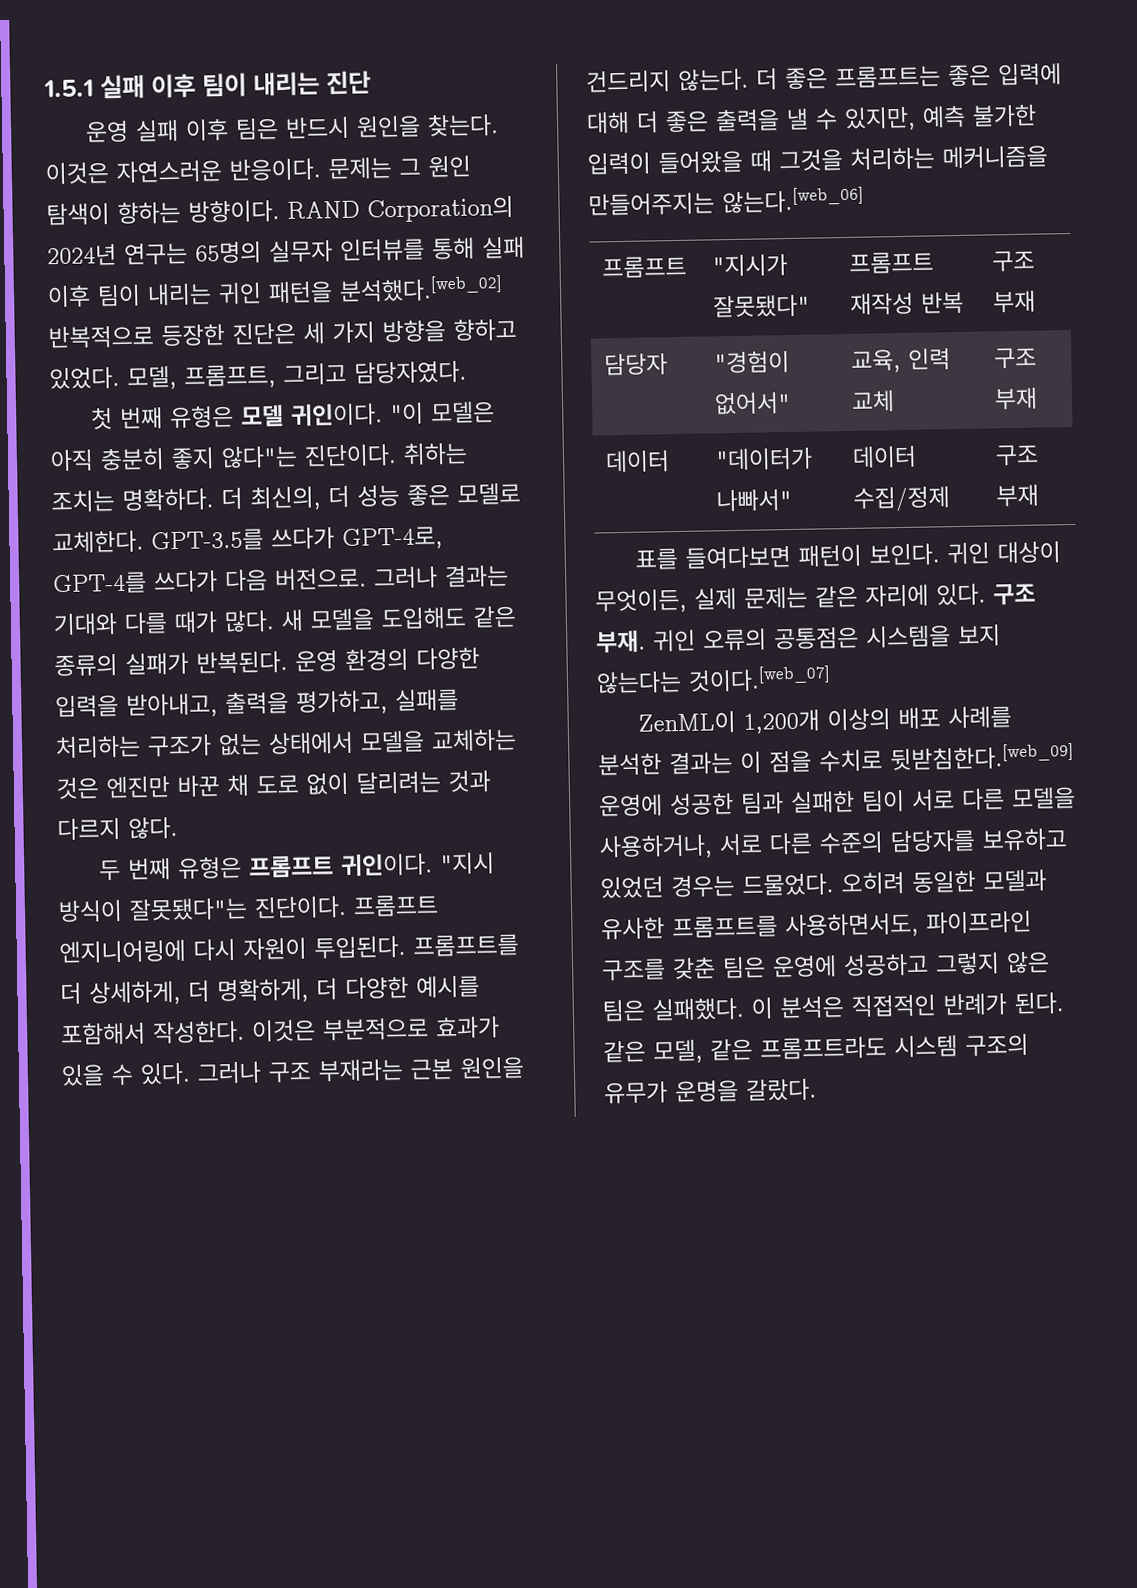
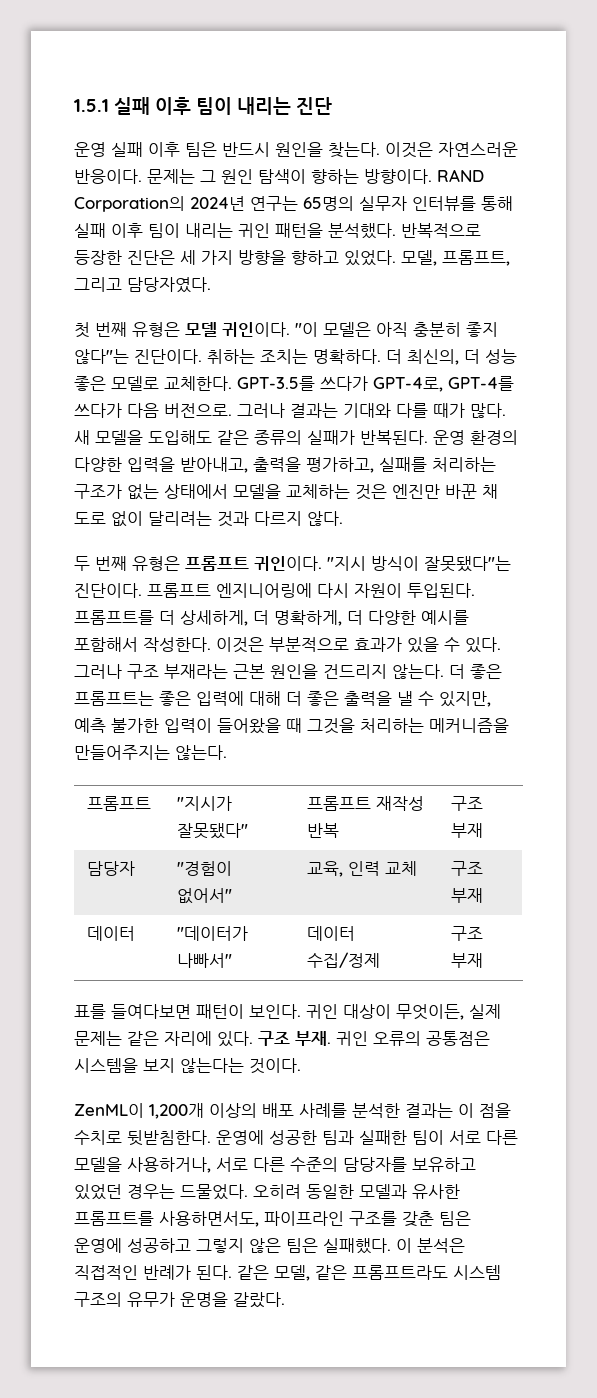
- RAND Corporation의 2024년 연구는 65명의 실무자 인터뷰를 통해 실패 이후 팀이 내리는 귀인 패턴을 분석했다.[web_02] 반복적으로 등장한 진단은 세 가지 방향을 향하고 있었다.
+ RAND Corporation의 2024년 연구는 65명의 실무자 인터뷰를 통해 실패 이후 팀이 내리는 귀인 패턴을 분석했다. 반복적으로 등장한 진단은 세 가지 방향을 향하고 있었다.
- 더 좋은 프롬프트는 좋은 입력에 대해 더 좋은 출력을 낼 수 있지만, 예측 불가한 입력이 들어왔을 때 그것을 처리하는 메커니즘을 만들어주지는 않는다.[web_06]
+ 더 좋은 프롬프트는 좋은 입력에 대해 더 좋은 출력을 낼 수 있지만, 예측 불가한 입력이 들어왔을 때 그것을 처리하는 메커니즘을 만들어주지는 않는다.
- 귀인 오류의 공통점은 시스템을 보지 않는다는 것이다.[web_07]
+ 귀인 오류의 공통점은 시스템을 보지 않는다는 것이다.
- ZenML이 1,200개 이상의 배포 사례를 분석한 결과는 이 점을 수치로 뒷받침한다.[web_09] 운영에 성공한 팀과 실패한 팀이 서로 다른 모델을 사용하거나, 서로 다른 수준의 담당자를 보유하고 있었던 경우는 드물었다.
+ ZenML이 1,200개 이상의 배포 사례를 분석한 결과는 이 점을 수치로 뒷받침한다. 운영에 성공한 팀과 실패한 팀이 서로 다른 모델을 사용하거나, 서로 다른 수준의 담당자를 보유하고 있었던 경우는 드물었다.

